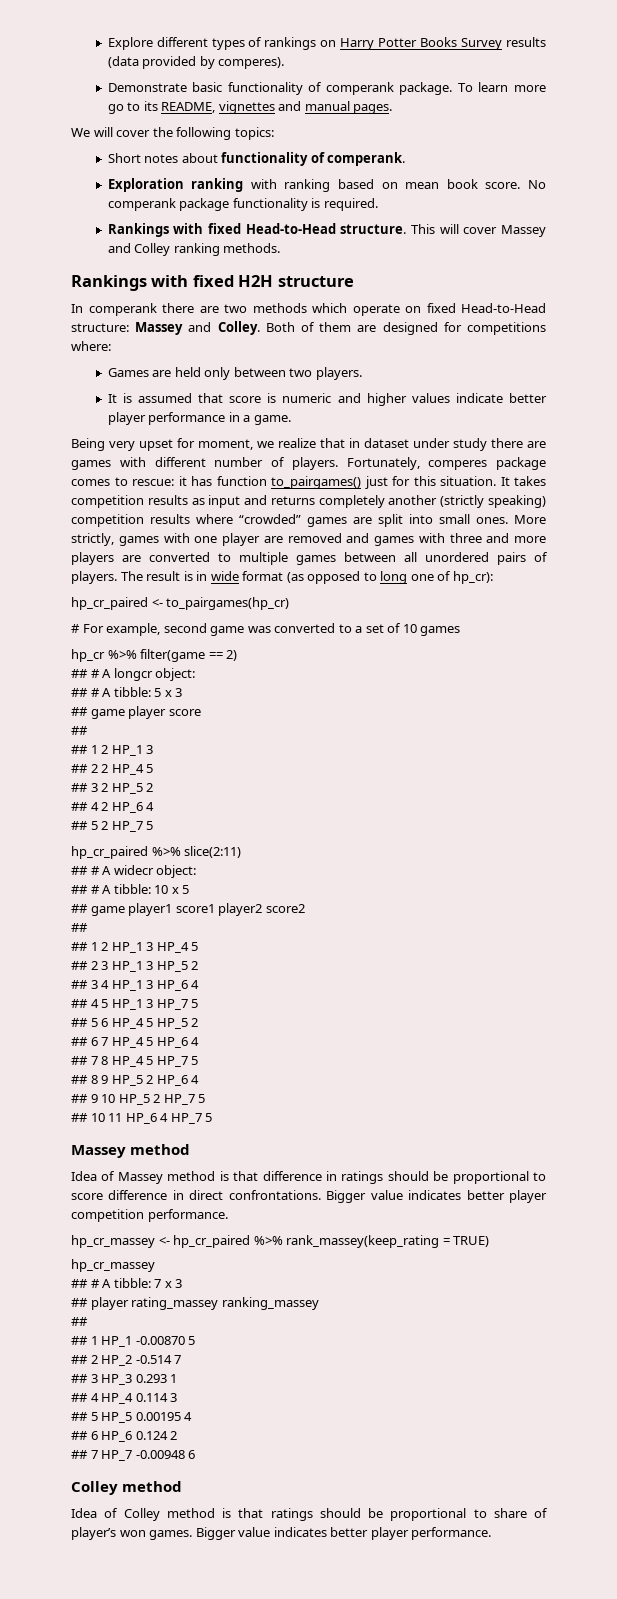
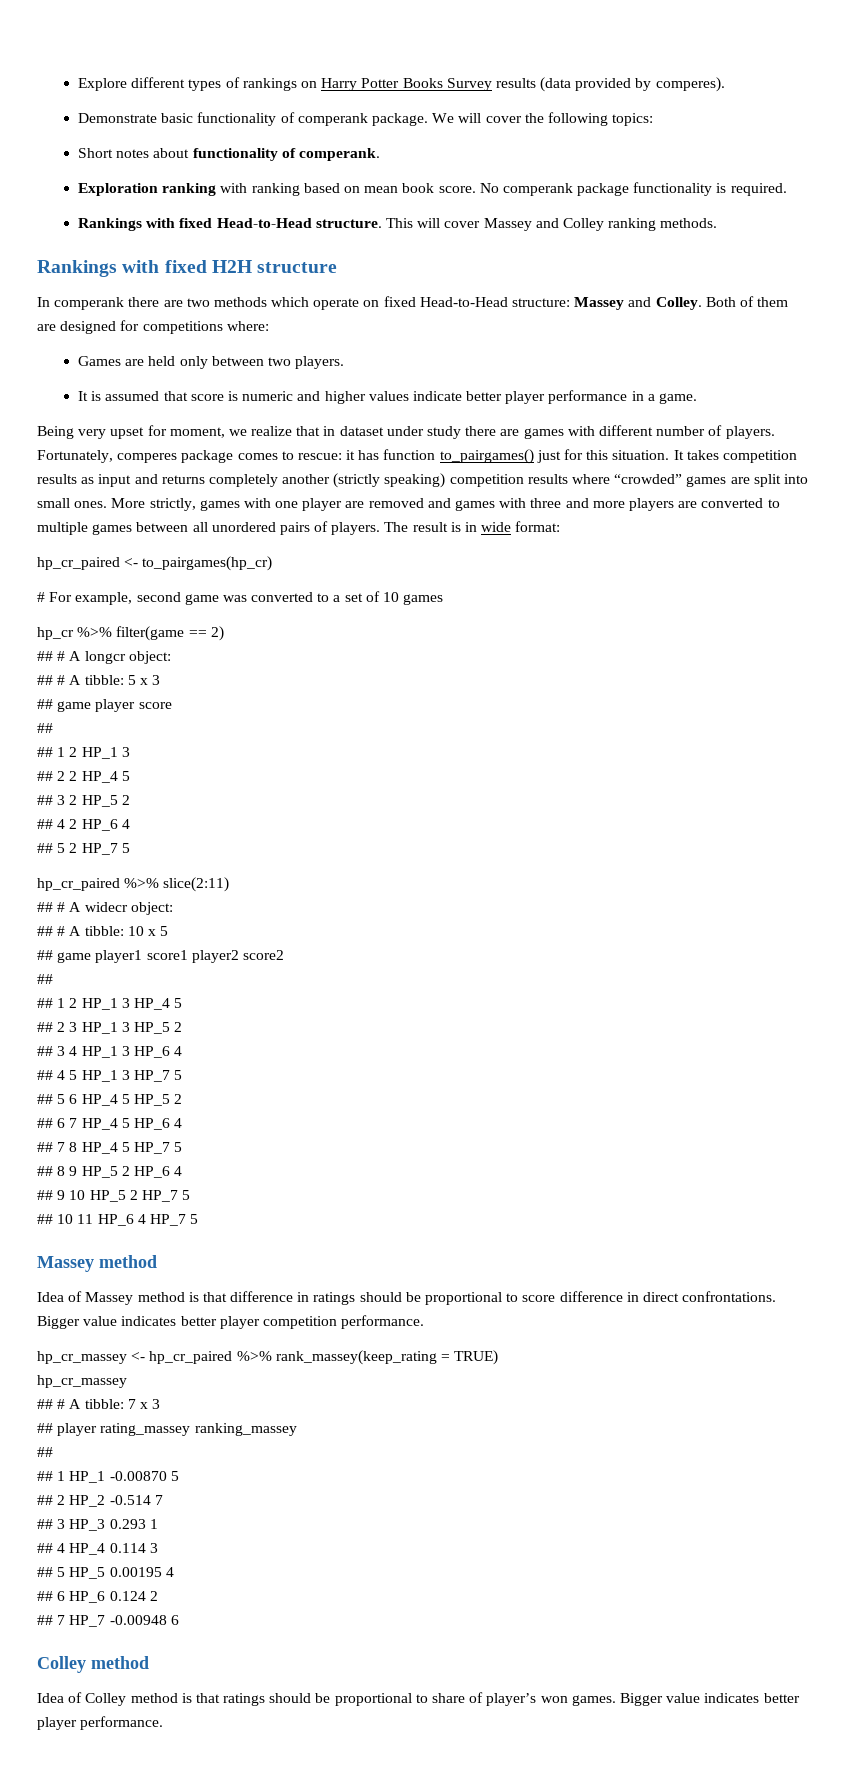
- Demonstrate basic functionality of comperank package. To learn more go to its README, vignettes and manual pages.
- We will cover the following topics:
+ Demonstrate basic functionality of comperank package. We will cover the following topics:
- The result is in wide format (as opposed to long one of hp_cr):
+ The result is in wide format:

